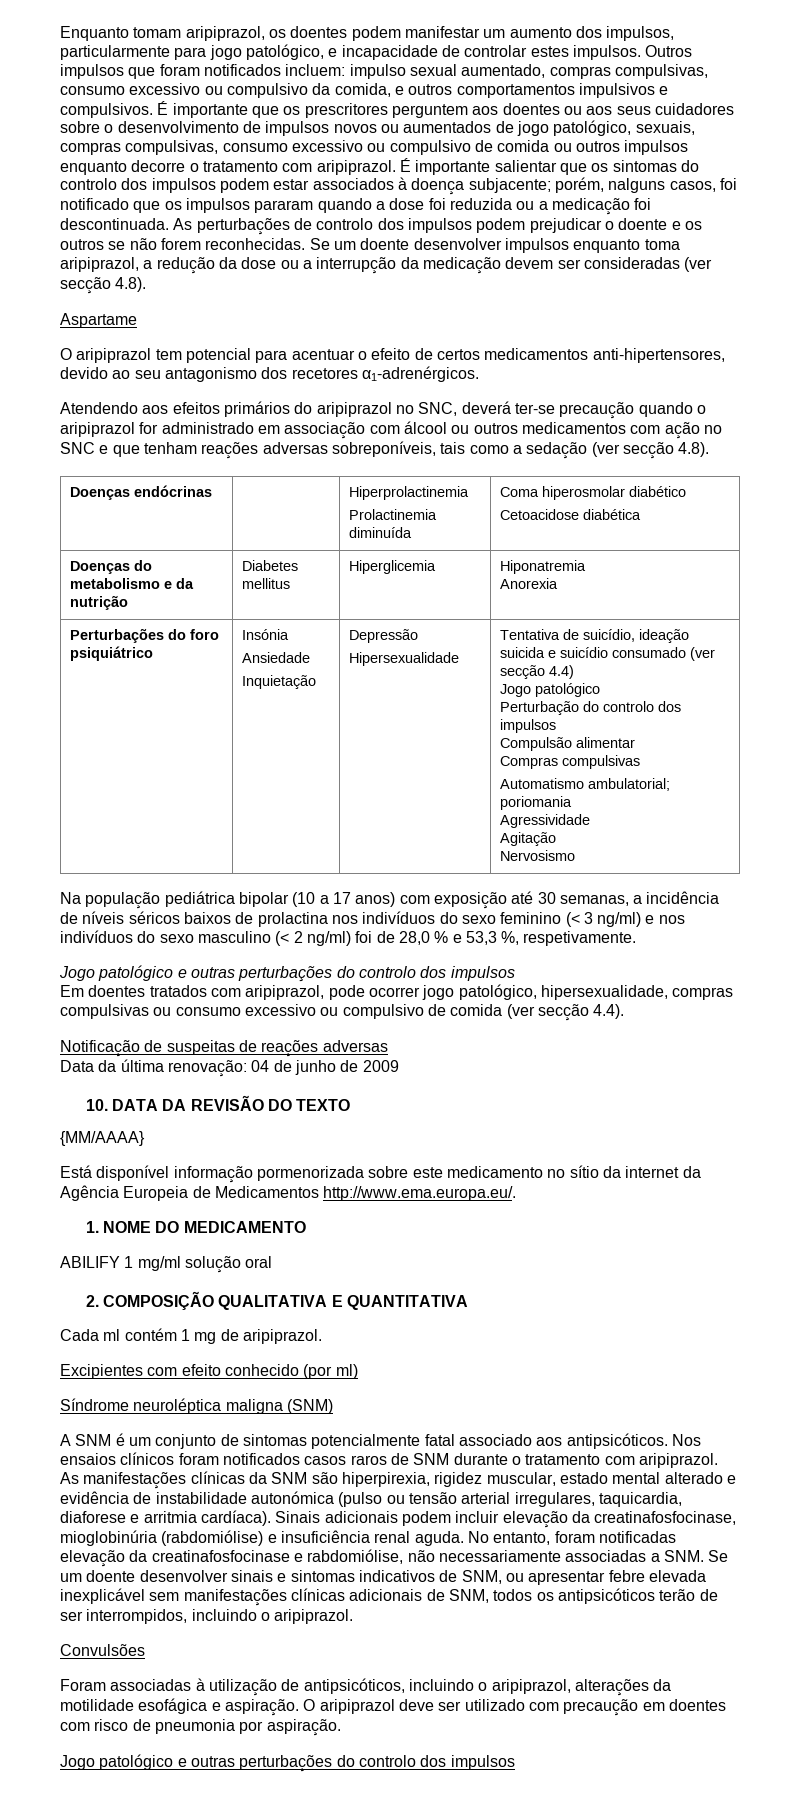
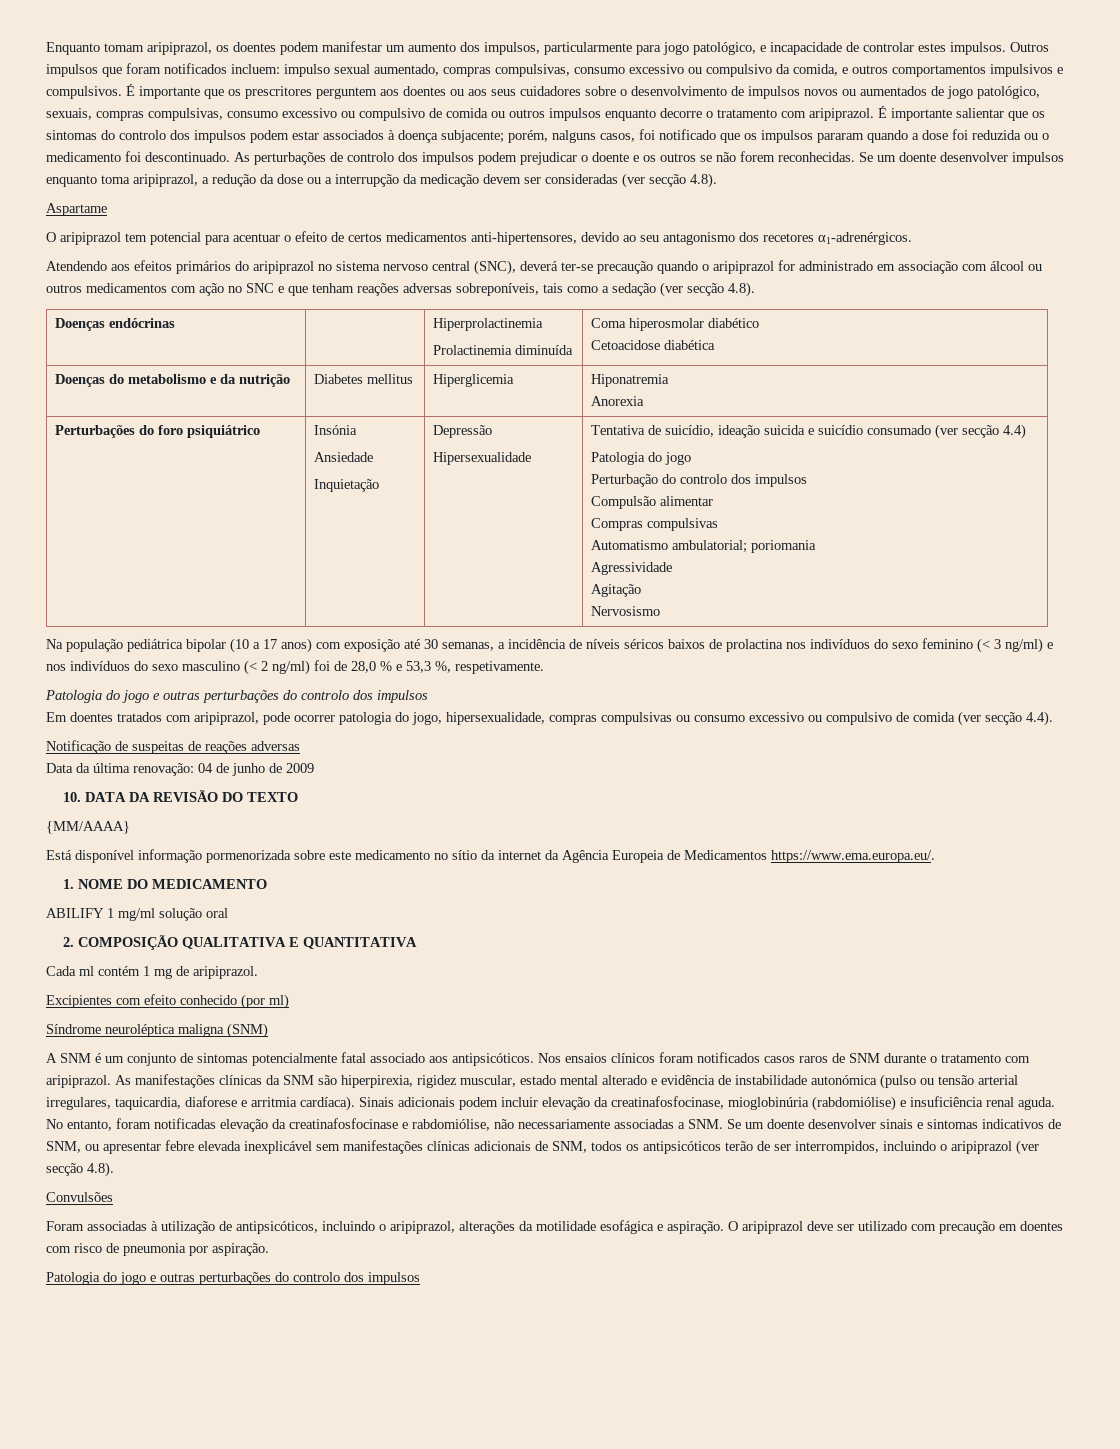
- É importante salientar que os sintomas do controlo dos impulsos podem estar associados à doença subjacente; porém, nalguns casos, foi notificado que os impulsos pararam quando a dose foi reduzida ou a medicação foi descontinuada.
+ É importante salientar que os sintomas do controlo dos impulsos podem estar associados à doença subjacente; porém, nalguns casos, foi notificado que os impulsos pararam quando a dose foi reduzida ou o medicamento foi descontinuado.
- Atendendo aos efeitos primários do aripiprazol no SNC, deverá ter-se precaução quando o aripiprazol for administrado em associação com álcool ou outros medicamentos com ação no SNC e que tenham reações adversas sobreponíveis, tais como a sedação (ver secção 4.8).
+ Atendendo aos efeitos primários do aripiprazol no sistema nervoso central (SNC), deverá ter-se precaução quando o aripiprazol for administrado em associação com álcool ou outros medicamentos com ação no SNC e que tenham reações adversas sobreponíveis, tais como a sedação (ver secção 4.8).
  Perturbações do foro psiquiátrico | Insónia
  Ansiedade
  Inquietação | Depressão
  Hipersexualidade | Tentativa de suicídio, ideação suicida e suicídio consumado (ver secção 4.4)
- Jogo patológico
+ Patologia do jogo
  Na população pediátrica bipolar (10 a 17 anos) com exposição até 30 semanas, a incidência de níveis séricos baixos de prolactina nos indivíduos do sexo feminino (< 3 ng/ml) e nos indivíduos do sexo masculino (< 2 ng/ml) foi de 28,0 % e 53,3 %, respetivamente.
- Jogo patológico e outras perturbações do controlo dos impulsos
+ Patologia do jogo e outras perturbações do controlo dos impulsos
- Em doentes tratados com aripiprazol, pode ocorrer jogo patológico, hipersexualidade, compras compulsivas ou consumo excessivo ou compulsivo de comida (ver secção 4.4).
+ Em doentes tratados com aripiprazol, pode ocorrer patologia do jogo, hipersexualidade, compras compulsivas ou consumo excessivo ou compulsivo de comida (ver secção 4.4).
- Está disponível informação pormenorizada sobre este medicamento no sítio da internet da Agência Europeia de Medicamentos http://www.ema.europa.eu/.
+ Está disponível informação pormenorizada sobre este medicamento no sítio da internet da Agência Europeia de Medicamentos https://www.ema.europa.eu/.
- No entanto, foram notificadas elevação da creatinafosfocinase e rabdomiólise, não necessariamente associadas a SNM. Se um doente desenvolver sinais e sintomas indicativos de SNM, ou apresentar febre elevada inexplicável sem manifestações clínicas adicionais de SNM, todos os antipsicóticos terão de ser interrompidos, incluindo o aripiprazol.
+ No entanto, foram notificadas elevação da creatinafosfocinase e rabdomiólise, não necessariamente associadas a SNM. Se um doente desenvolver sinais e sintomas indicativos de SNM, ou apresentar febre elevada inexplicável sem manifestações clínicas adicionais de SNM, todos os antipsicóticos terão de ser interrompidos, incluindo o aripiprazol (ver secção 4.8).
  O aripiprazol deve ser utilizado com precaução em doentes com risco de pneumonia por aspiração.
- Jogo patológico e outras perturbações do controlo dos impulsos
+ Patologia do jogo e outras perturbações do controlo dos impulsos

